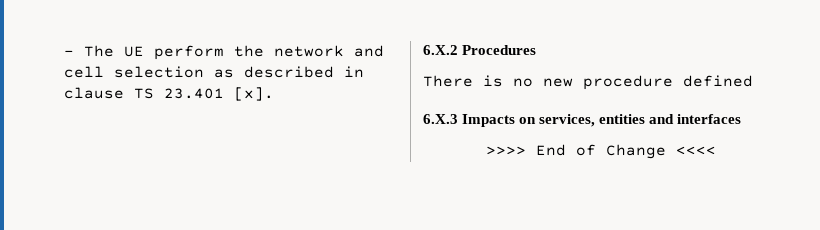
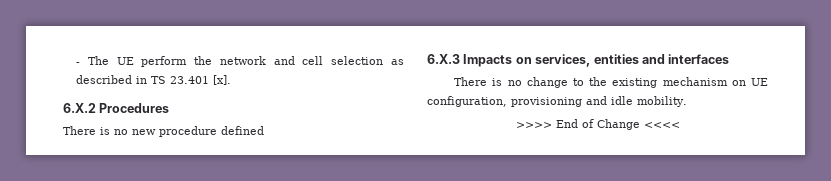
- - The UE perform the network and cell selection as described in clause TS 23.401 [x].
+ - The UE perform the network and cell selection as described in TS 23.401 [x].
+ There is no change to the existing mechanism on UE configuration, provisioning and idle mobility.

